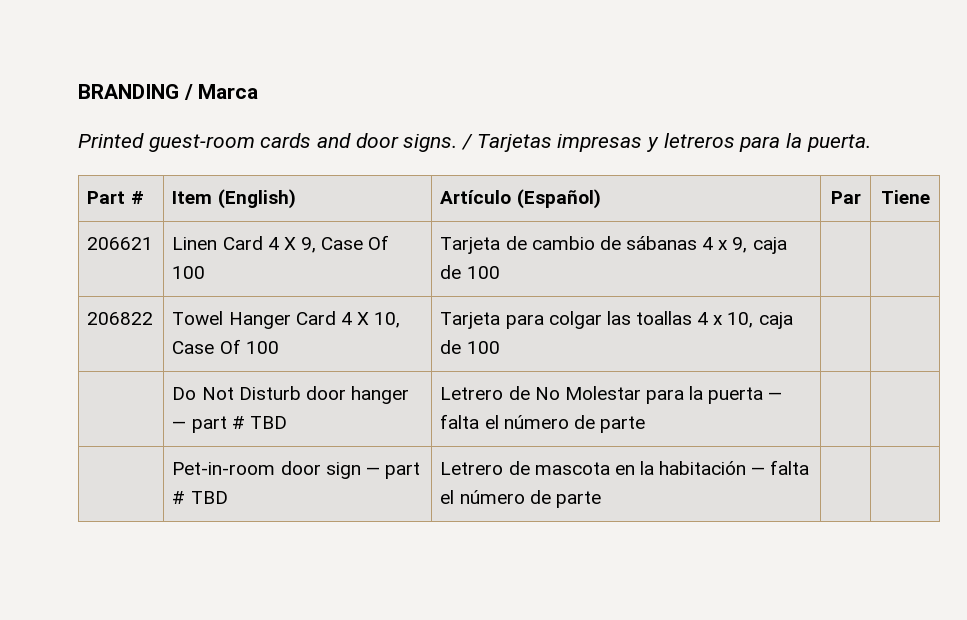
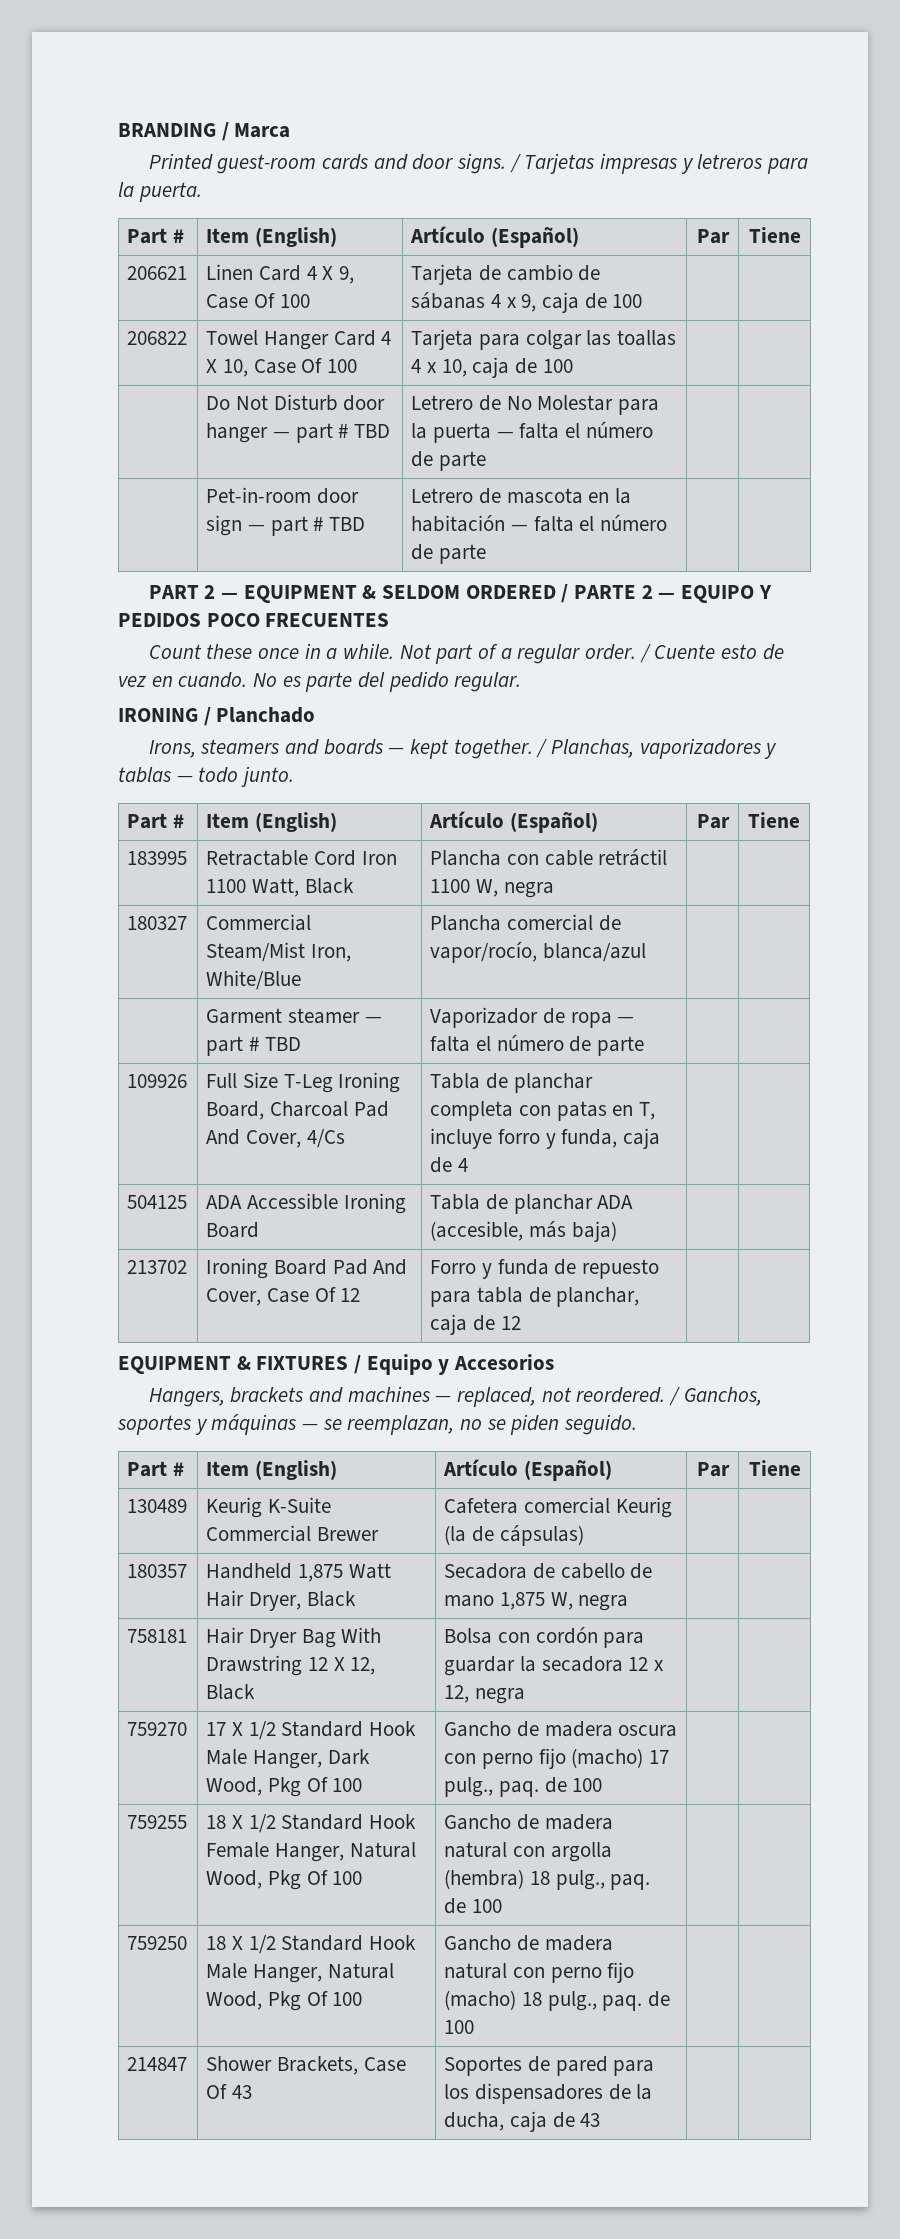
+ PART 2 — EQUIPMENT & SELDOM ORDERED / PARTE 2 — EQUIPO Y PEDIDOS POCO FRECUENTES
+ Count these once in a while. Not part of a regular order. / Cuente esto de vez en cuando. No es parte del pedido regular.
+ IRONING / Planchado
+ Irons, steamers and boards — kept together. / Planchas, vaporizadores y tablas — todo junto.
+ Part # | Item (English) | Artículo (Español) | Par | Tiene
+ 183995 | Retractable Cord Iron 1100 Watt, Black | Plancha con cable retráctil 1100 W, negra | |
+ 180327 | Commercial Steam/Mist Iron, White/Blue | Plancha comercial de vapor/rocío, blanca/azul | |
+ | Garment steamer — part # TBD | Vaporizador de ropa — falta el número de parte | |
+ 109926 | Full Size T-Leg Ironing Board, Charcoal Pad And Cover, 4/Cs | Tabla de planchar completa con patas en T, incluye forro y funda, caja de 4 | |
+ 504125 | ADA Accessible Ironing Board | Tabla de planchar ADA (accesible, más baja) | |
+ 213702 | Ironing Board Pad And Cover, Case Of 12 | Forro y funda de repuesto para tabla de planchar, caja de 12 | |
+ EQUIPMENT & FIXTURES / Equipo y Accesorios
+ Hangers, brackets and machines — replaced, not reordered. / Ganchos, soportes y máquinas — se reemplazan, no se piden seguido.
+ Part # | Item (English) | Artículo (Español) | Par | Tiene
+ 130489 | Keurig K-Suite Commercial Brewer | Cafetera comercial Keurig (la de cápsulas) | |
+ 180357 | Handheld 1,875 Watt Hair Dryer, Black | Secadora de cabello de mano 1,875 W, negra | |
+ 758181 | Hair Dryer Bag With Drawstring 12 X 12, Black | Bolsa con cordón para guardar la secadora 12 x 12, negra | |
+ 759270 | 17 X 1/2 Standard Hook Male Hanger, Dark Wood, Pkg Of 100 | Gancho de madera oscura con perno fijo (macho) 17 pulg., paq. de 100 | |
+ 759255 | 18 X 1/2 Standard Hook Female Hanger, Natural Wood, Pkg Of 100 | Gancho de madera natural con argolla (hembra) 18 pulg., paq. de 100 | |
+ 759250 | 18 X 1/2 Standard Hook Male Hanger, Natural Wood, Pkg Of 100 | Gancho de madera natural con perno fijo (macho) 18 pulg., paq. de 100 | |
+ 214847 | Shower Brackets, Case Of 43 | Soportes de pared para los dispensadores de la ducha, caja de 43 | |

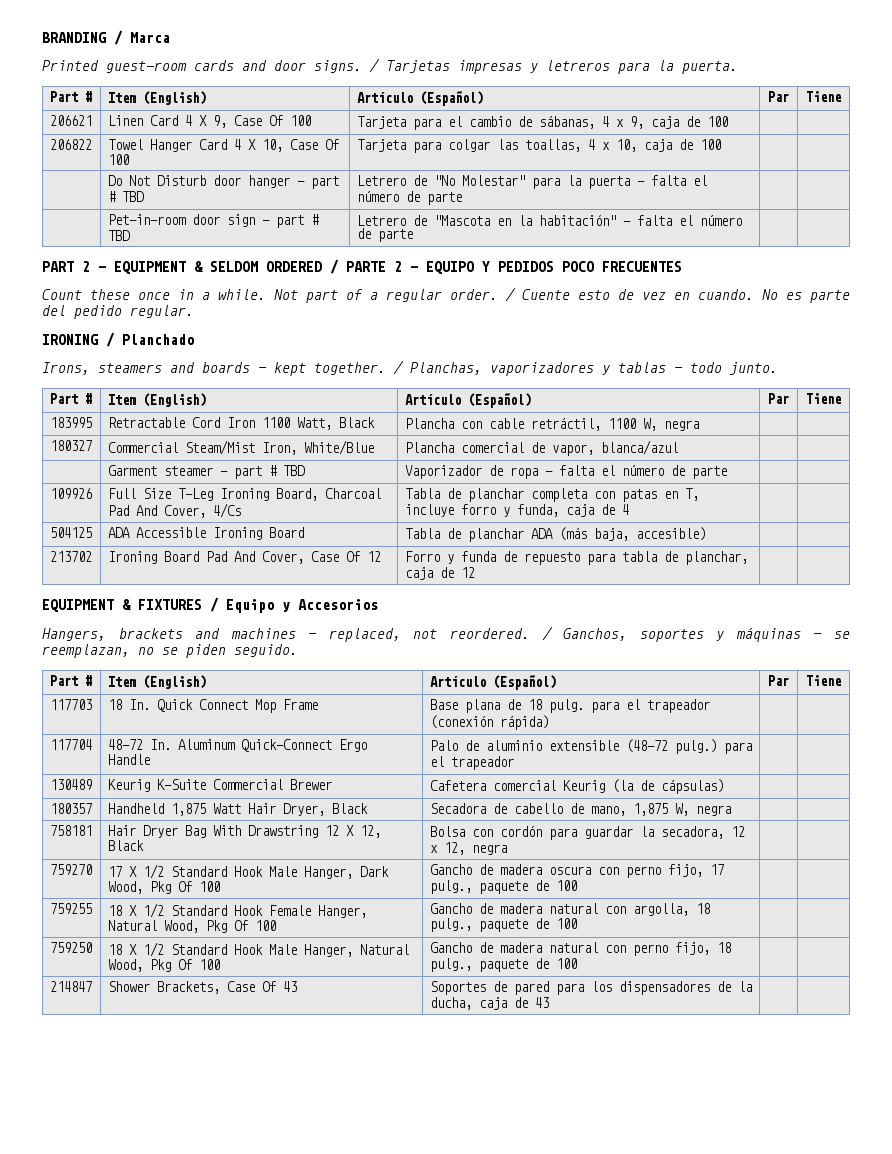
- 206621 | Linen Card 4 X 9, Case Of 100 | Tarjeta de cambio de sábanas 4 x 9, caja de 100 | |
+ 206621 | Linen Card 4 X 9, Case Of 100 | Tarjeta para el cambio de sábanas, 4 x 9, caja de 100 | |
- 206822 | Towel Hanger Card 4 X 10, Case Of 100 | Tarjeta para colgar las toallas 4 x 10, caja de 100 | |
+ 206822 | Towel Hanger Card 4 X 10, Case Of 100 | Tarjeta para colgar las toallas, 4 x 10, caja de 100 | |
- | Do Not Disturb door hanger — part # TBD | Letrero de No Molestar para la puerta — falta el número de parte | |
+ | Do Not Disturb door hanger — part # TBD | Letrero de "No Molestar" para la puerta — falta el número de parte | |
- | Pet-in-room door sign — part # TBD | Letrero de mascota en la habitación — falta el número de parte | |
+ | Pet-in-room door sign — part # TBD | Letrero de "Mascota en la habitación" — falta el número de parte | |
- 183995 | Retractable Cord Iron 1100 Watt, Black | Plancha con cable retráctil 1100 W, negra | |
+ 183995 | Retractable Cord Iron 1100 Watt, Black | Plancha con cable retráctil, 1100 W, negra | |
- 180327 | Commercial Steam/Mist Iron, White/Blue | Plancha comercial de vapor/rocío, blanca/azul | |
+ 180327 | Commercial Steam/Mist Iron, White/Blue | Plancha comercial de vapor, blanca/azul | |
- 504125 | ADA Accessible Ironing Board | Tabla de planchar ADA (accesible, más baja) | |
+ 504125 | ADA Accessible Ironing Board | Tabla de planchar ADA (más baja, accesible) | |
+ 117703 | 18 In. Quick Connect Mop Frame | Base plana de 18 pulg. para el trapeador (conexión rápida) | |
+ 117704 | 48-72 In. Aluminum Quick-Connect Ergo Handle | Palo de aluminio extensible (48-72 pulg.) para el trapeador | |
- 180357 | Handheld 1,875 Watt Hair Dryer, Black | Secadora de cabello de mano 1,875 W, negra | |
+ 180357 | Handheld 1,875 Watt Hair Dryer, Black | Secadora de cabello de mano, 1,875 W, negra | |
- 758181 | Hair Dryer Bag With Drawstring 12 X 12, Black | Bolsa con cordón para guardar la secadora 12 x 12, negra | |
+ 758181 | Hair Dryer Bag With Drawstring 12 X 12, Black | Bolsa con cordón para guardar la secadora, 12 x 12, negra | |
- 759270 | 17 X 1/2 Standard Hook Male Hanger, Dark Wood, Pkg Of 100 | Gancho de madera oscura con perno fijo (macho) 17 pulg., paq. de 100 | |
+ 759270 | 17 X 1/2 Standard Hook Male Hanger, Dark Wood, Pkg Of 100 | Gancho de madera oscura con perno fijo, 17 pulg., paquete de 100 | |
- 759255 | 18 X 1/2 Standard Hook Female Hanger, Natural Wood, Pkg Of 100 | Gancho de madera natural con argolla (hembra) 18 pulg., paq. de 100 | |
+ 759255 | 18 X 1/2 Standard Hook Female Hanger, Natural Wood, Pkg Of 100 | Gancho de madera natural con argolla, 18 pulg., paquete de 100 | |
- 759250 | 18 X 1/2 Standard Hook Male Hanger, Natural Wood, Pkg Of 100 | Gancho de madera natural con perno fijo (macho) 18 pulg., paq. de 100 | |
+ 759250 | 18 X 1/2 Standard Hook Male Hanger, Natural Wood, Pkg Of 100 | Gancho de madera natural con perno fijo, 18 pulg., paquete de 100 | |

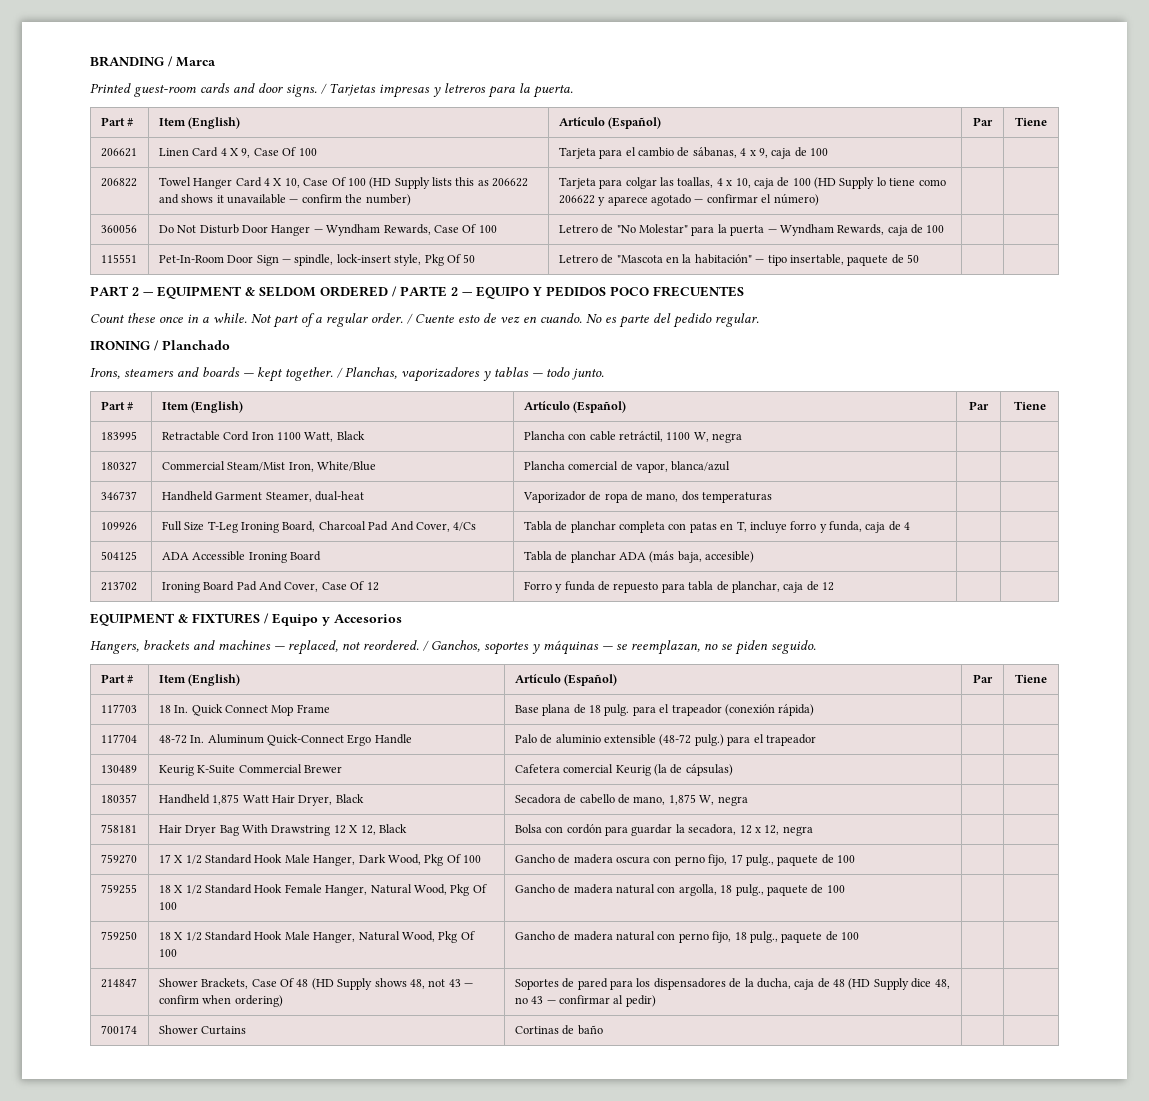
- Towel Hanger Card 4 X 10, Case Of 100
+ Towel Hanger Card 4 X 10, Case Of 100 (HD Supply lists this as 206622 and shows it unavailable — confirm the number)
- Tarjeta para colgar las toallas, 4 x 10, caja de 100 | |
- | Do Not Disturb door hanger — part # TBD | Letrero de "No Molestar" para la puerta — falta el número de parte | |
- | Pet-in-room door sign — part # TBD | Letrero de "Mascota en la habitación" — falta el número de parte | |
+ Tarjeta para colgar las toallas, 4 x 10, caja de 100 (HD Supply lo tiene como 206622 y aparece agotado — confirmar el número) | |
+ 360056 | Do Not Disturb Door Hanger — Wyndham Rewards, Case Of 100 | Letrero de "No Molestar" para la puerta — Wyndham Rewards, caja de 100 | |
+ 115551 | Pet-In-Room Door Sign — spindle, lock-insert style, Pkg Of 50 | Letrero de "Mascota en la habitación" — tipo insertable, paquete de 50 | |
- | Garment steamer — part # TBD | Vaporizador de ropa — falta el número de parte | |
+ 346737 | Handheld Garment Steamer, dual-heat | Vaporizador de ropa de mano, dos temperaturas | |
- 214847 | Shower Brackets, Case Of 43 | Soportes de pared para los dispensadores de la ducha, caja de 43 | |
+ 214847 | Shower Brackets, Case Of 48 (HD Supply shows 48, not 43 — confirm when ordering) | Soportes de pared para los dispensadores de la ducha, caja de 48 (HD Supply dice 48, no 43 — confirmar al pedir) | |
+ 700174 | Shower Curtains | Cortinas de baño | |

